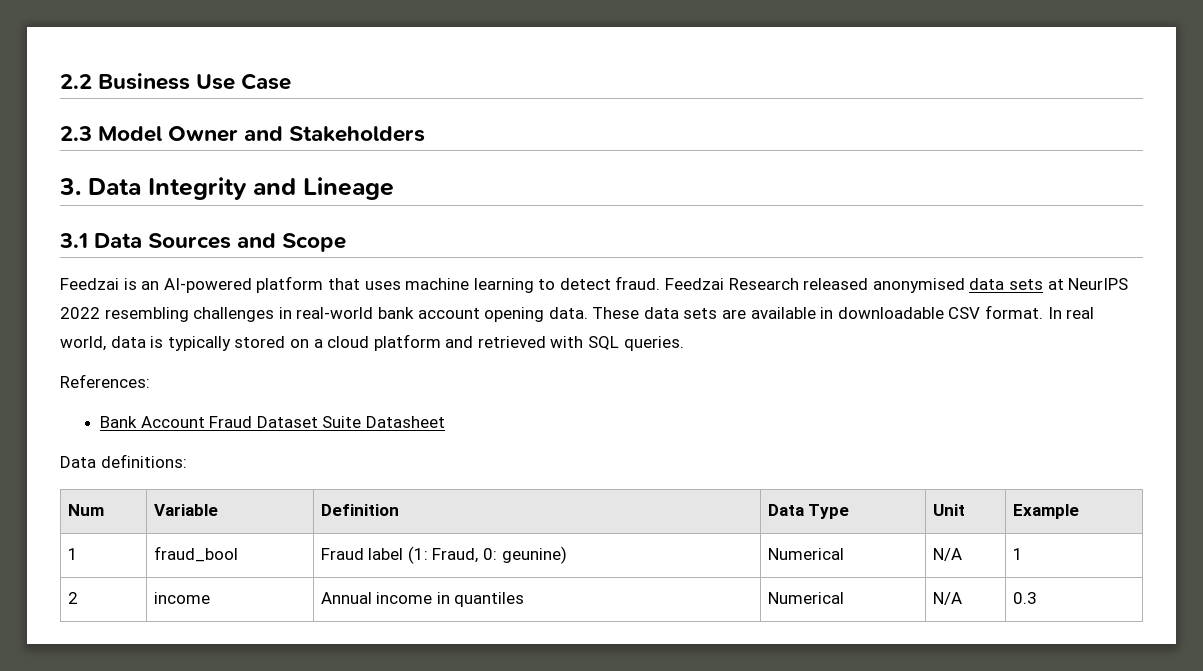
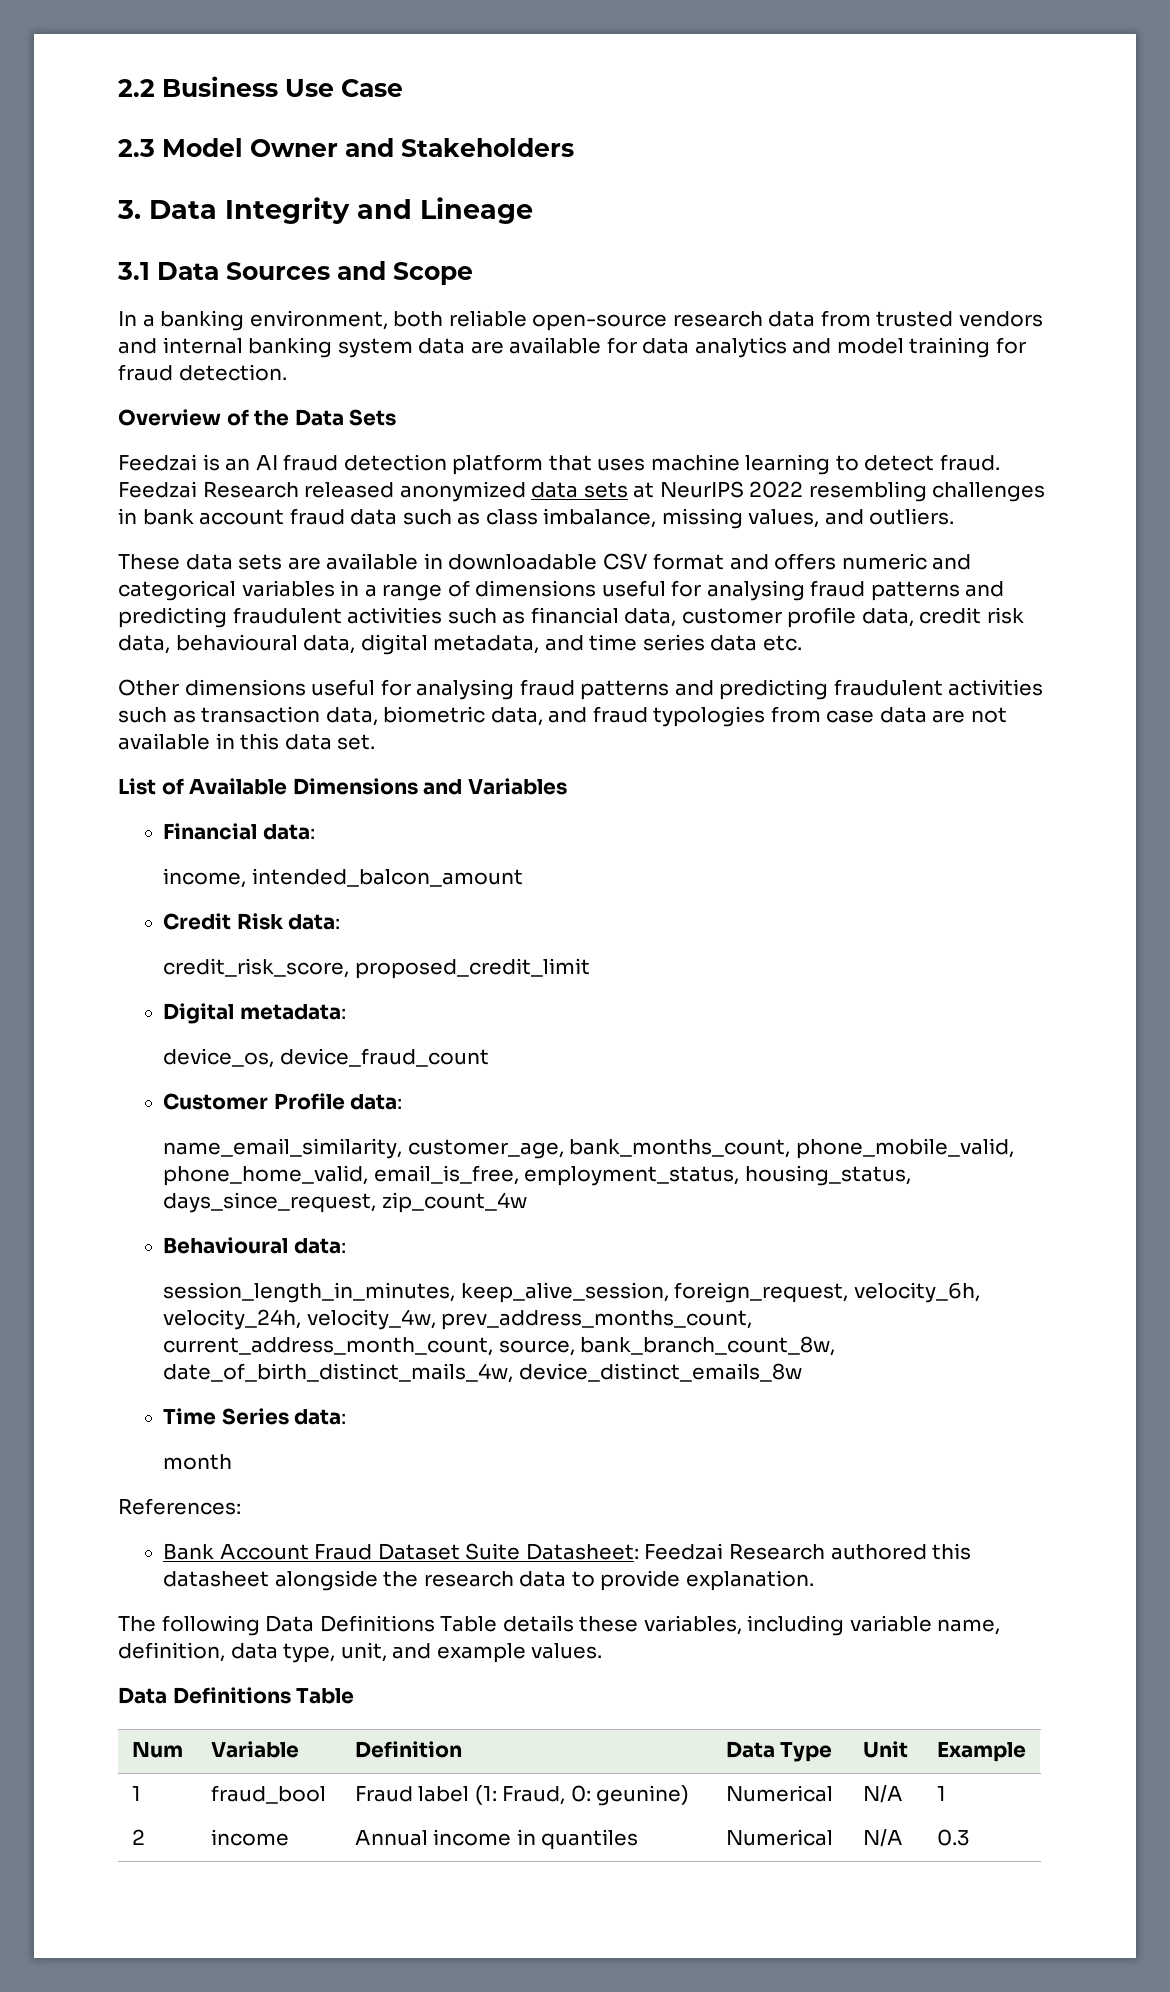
+ In a banking environment, both reliable open-source research data from trusted vendors and internal banking system data are available for data analytics and model training for fraud detection.
+ Overview of the Data Sets
- Feedzai is an AI-powered platform that uses machine learning to detect fraud.
+ Feedzai is an AI fraud detection platform that uses machine learning to detect fraud.
- Feedzai Research released anonymised data sets at NeurIPS 2022 resembling challenges in real-world bank account opening data. These data sets are available in downloadable CSV format. In real world, data is typically stored on a cloud platform and retrieved with SQL queries.
+ Feedzai Research released anonymized data sets at NeurIPS 2022 resembling challenges in bank account fraud data such as class imbalance, missing values, and outliers.
+ These data sets are available in downloadable CSV format and offers numeric and categorical variables in a range of dimensions useful for analysing fraud patterns and predicting fraudulent activities such as financial data, customer profile data, credit risk data, behavioural data, digital metadata, and time series data etc.
+ Other dimensions useful for analysing fraud patterns and predicting fraudulent activities such as transaction data, biometric data, and fraud typologies from case data are not available in this data set.
+ List of Available Dimensions and Variables
+ Financial data:
+ income, intended_balcon_amount
+ Credit Risk data:
+ credit_risk_score, proposed_credit_limit
+ Digital metadata:
+ device_os, device_fraud_count
+ Customer Profile data:
+ name_email_similarity, customer_age, bank_months_count, phone_mobile_valid, phone_home_valid, email_is_free, employment_status, housing_status, days_since_request, zip_count_4w
+ Behavioural data:
+ session_length_in_minutes, keep_alive_session, foreign_request, velocity_6h, velocity_24h, velocity_4w, prev_address_months_count, current_address_month_count, source, bank_branch_count_8w, date_of_birth_distinct_mails_4w, device_distinct_emails_8w
+ Time Series data:
+ month
- Bank Account Fraud Dataset Suite Datasheet
- Data definitions:
+ Bank Account Fraud Dataset Suite Datasheet: Feedzai Research authored this datasheet alongside the research data to provide explanation.
+ The following Data Definitions Table details these variables, including variable name, definition, data type, unit, and example values.
+ Data Definitions Table

